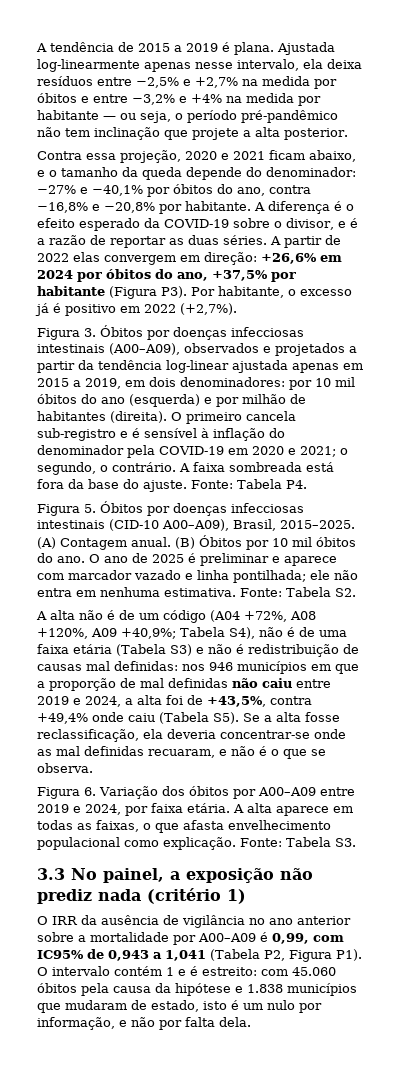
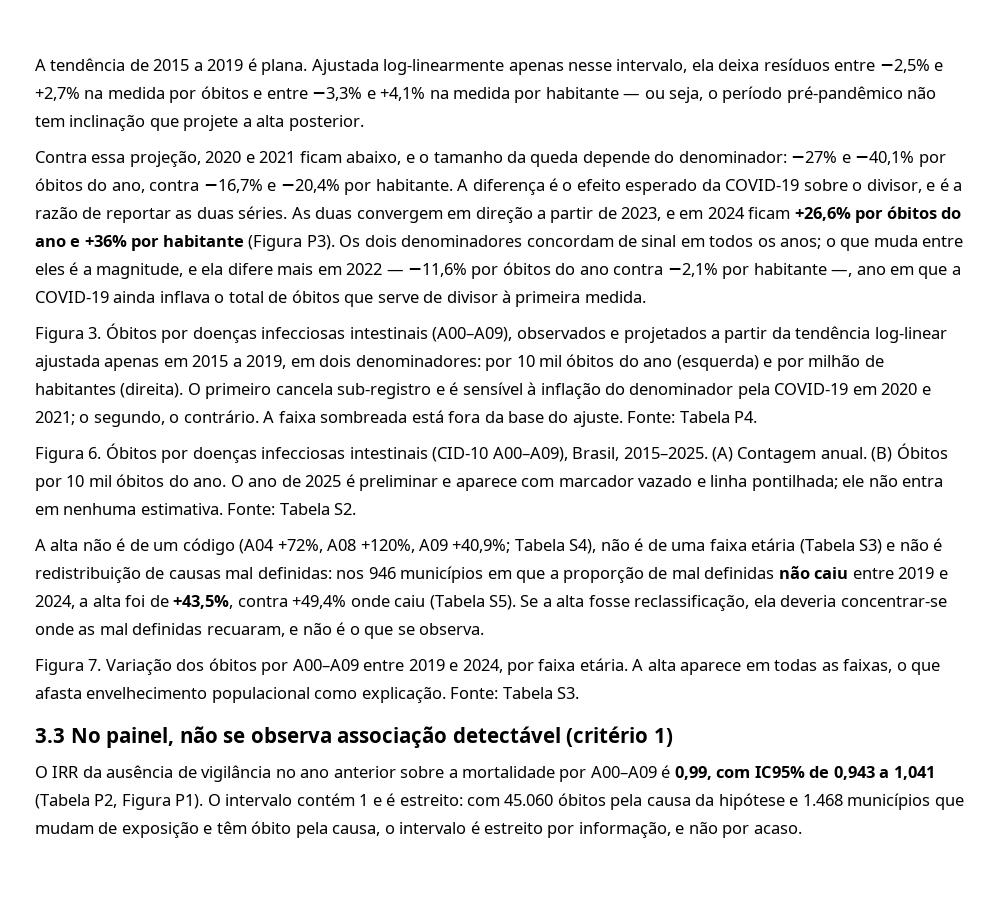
- Ajustada log-linearmente apenas nesse intervalo, ela deixa resíduos entre −2,5% e +2,7% na medida por óbitos e entre −3,2% e +4% na medida por habitante — ou seja, o período pré-pandêmico não tem inclinação que projete a alta posterior.
+ Ajustada log-linearmente apenas nesse intervalo, ela deixa resíduos entre −2,5% e +2,7% na medida por óbitos e entre −3,3% e +4,1% na medida por habitante — ou seja, o período pré-pandêmico não tem inclinação que projete a alta posterior.
- Contra essa projeção, 2020 e 2021 ficam abaixo, e o tamanho da queda depende do denominador: −27% e −40,1% por óbitos do ano, contra −16,8% e −20,8% por habitante.
+ Contra essa projeção, 2020 e 2021 ficam abaixo, e o tamanho da queda depende do denominador: −27% e −40,1% por óbitos do ano, contra −16,7% e −20,4% por habitante.
- A partir de 2022 elas convergem em direção: +26,6% em 2024 por óbitos do ano, +37,5% por habitante (Figura P3). Por habitante, o excesso já é positivo em 2022 (+2,7%).
+ As duas convergem em direção a partir de 2023, e em 2024 ficam +26,6% por óbitos do ano e +36% por habitante (Figura P3). Os dois denominadores concordam de sinal em todos os anos; o que muda entre eles é a magnitude, e ela difere mais em 2022 — −11,6% por óbitos do ano contra −2,1% por habitante —, ano em que a COVID-19 ainda inflava o total de óbitos que serve de divisor à primeira medida.
- Figura 5. Óbitos por doenças infecciosas intestinais (CID-10 A00–A09), Brasil, 2015–2025.
+ Figura 6. Óbitos por doenças infecciosas intestinais (CID-10 A00–A09), Brasil, 2015–2025.
- Figura 6. Variação dos óbitos por A00–A09 entre 2019 e 2024, por faixa etária.
+ Figura 7. Variação dos óbitos por A00–A09 entre 2019 e 2024, por faixa etária.
- 3.3 No painel, a exposição não prediz nada (critério 1)
+ 3.3 No painel, não se observa associação detectável (critério 1)
- O IRR da ausência de vigilância no ano anterior sobre a mortalidade por A00–A09 é 0,99, com IC95% de 0,943 a 1,041 (Tabela P2, Figura P1). O intervalo contém 1 e é estreito: com 45.060 óbitos pela causa da hipótese e 1.838 municípios que mudaram de estado, isto é um nulo por informação, e não por falta dela.
+ O IRR da ausência de vigilância no ano anterior sobre a mortalidade por A00–A09 é 0,99, com IC95% de 0,943 a 1,041 (Tabela P2, Figura P1). O intervalo contém 1 e é estreito: com 45.060 óbitos pela causa da hipótese e 1.468 municípios que mudam de exposição e têm óbito pela causa, o intervalo é estreito por informação, e não por acaso.

